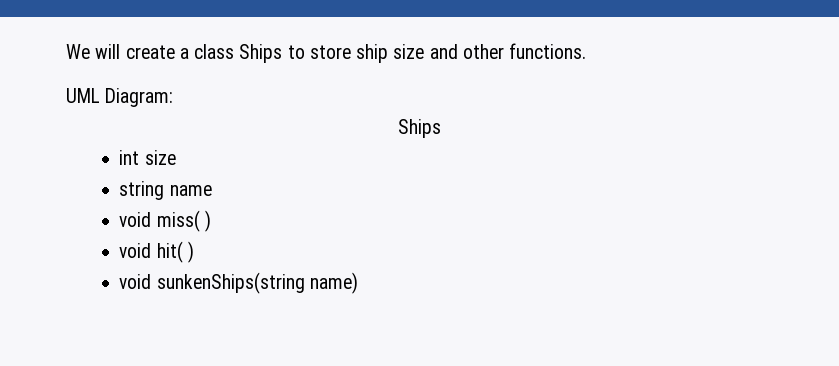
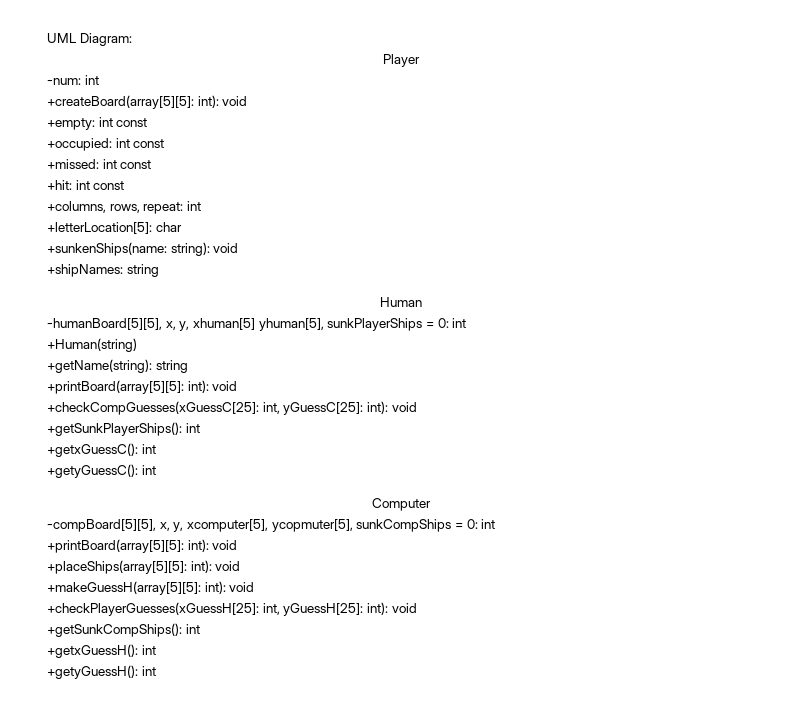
- We will create a class Ships to store ship size and other functions.
  UML Diagram:
- Ships
- int size
- string name
- void miss( )
- void hit( )
- void sunkenShips(string name)
+ Player
+ -num: int
+ +createBoard(array[5][5]: int): void
+ +empty: int const
+ +occupied: int const
+ +missed: int const
+ +hit: int const
+ +columns, rows, repeat: int
+ +letterLocation[5]: char
+ +sunkenShips(name: string): void
+ +shipNames: string
+ Human
+ -humanBoard[5][5], x, y, xhuman[5] yhuman[5], sunkPlayerShips = 0: int
+ +Human(string)
+ +getName(string): string
+ +printBoard(array[5][5]: int): void
+ +checkCompGuesses(xGuessC[25]: int, yGuessC[25]: int): void
+ +getSunkPlayerShips(): int
+ +getxGuessC(): int
+ +getyGuessC(): int
+ Computer
+ -compBoard[5][5], x, y, xcomputer[5], ycopmuter[5], sunkCompShips = 0: int
+ +printBoard(array[5][5]: int): void
+ +placeShips(array[5][5]: int): void
+ +makeGuessH(array[5][5]: int): void
+ +checkPlayerGuesses(xGuessH[25]: int, yGuessH[25]: int): void
+ +getSunkCompShips(): int
+ +getxGuessH(): int
+ +getyGuessH(): int

